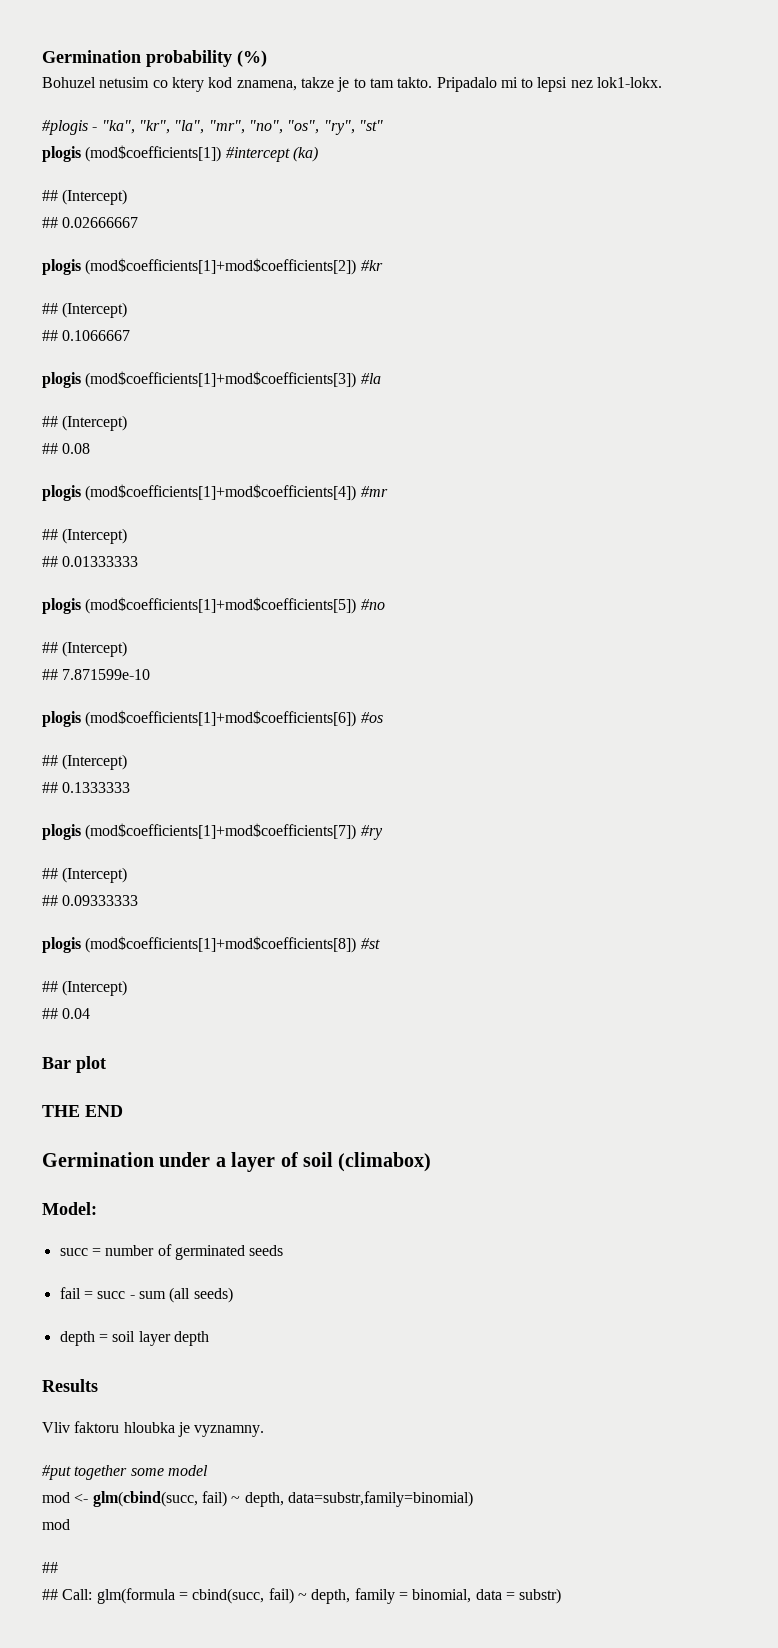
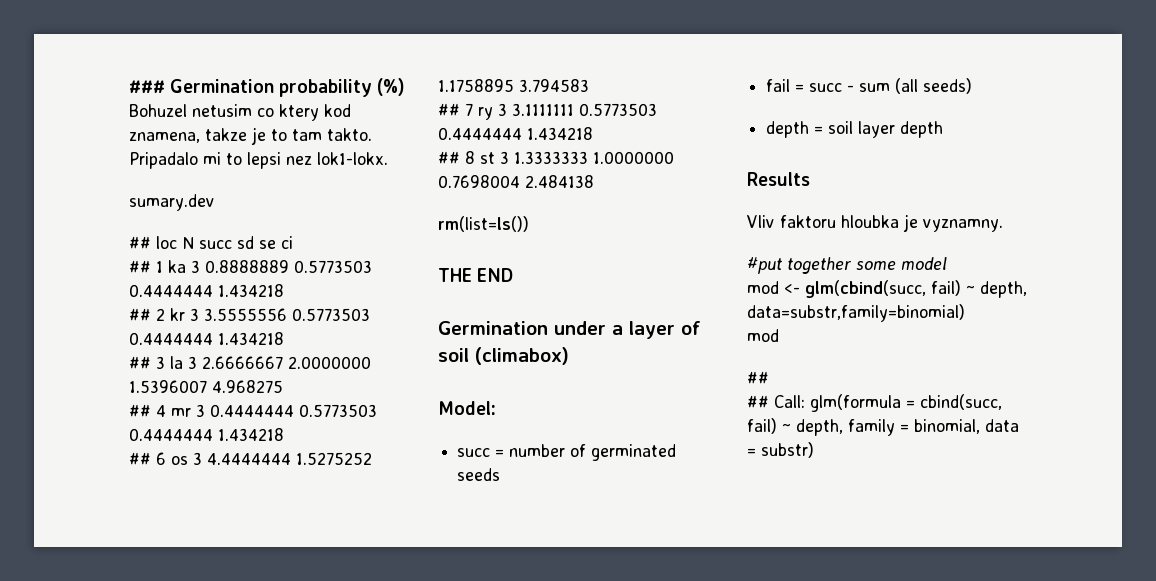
- Germination probability (%)
+ ### Germination probability (%)
- #plogis - "ka", "kr", "la", "mr", "no", "os", "ry", "st"
- plogis (mod$coefficients[1]) #intercept (ka)
- ## (Intercept)
- ## 0.02666667
- plogis (mod$coefficients[1]+mod$coefficients[2]) #kr
- ## (Intercept)
- ## 0.1066667
- plogis (mod$coefficients[1]+mod$coefficients[3]) #la
- ## (Intercept)
- ## 0.08
- plogis (mod$coefficients[1]+mod$coefficients[4]) #mr
- ## (Intercept)
- ## 0.01333333
- plogis (mod$coefficients[1]+mod$coefficients[5]) #no
- ## (Intercept)
- ## 7.871599e-10
- plogis (mod$coefficients[1]+mod$coefficients[6]) #os
- ## (Intercept)
- ## 0.1333333
- plogis (mod$coefficients[1]+mod$coefficients[7]) #ry
- ## (Intercept)
- ## 0.09333333
- plogis (mod$coefficients[1]+mod$coefficients[8]) #st
- ## (Intercept)
- ## 0.04
- Bar plot
+ sumary.dev
+ ## loc N succ sd se ci
+ ## 1 ka 3 0.8888889 0.5773503 0.4444444 1.434218
+ ## 2 kr 3 3.5555556 0.5773503 0.4444444 1.434218
+ ## 3 la 3 2.6666667 2.0000000 1.5396007 4.968275
+ ## 4 mr 3 0.4444444 0.5773503 0.4444444 1.434218
+ ## 6 os 3 4.4444444 1.5275252 1.1758895 3.794583
+ ## 7 ry 3 3.1111111 0.5773503 0.4444444 1.434218
+ ## 8 st 3 1.3333333 1.0000000 0.7698004 2.484138
+ rm(list=ls())

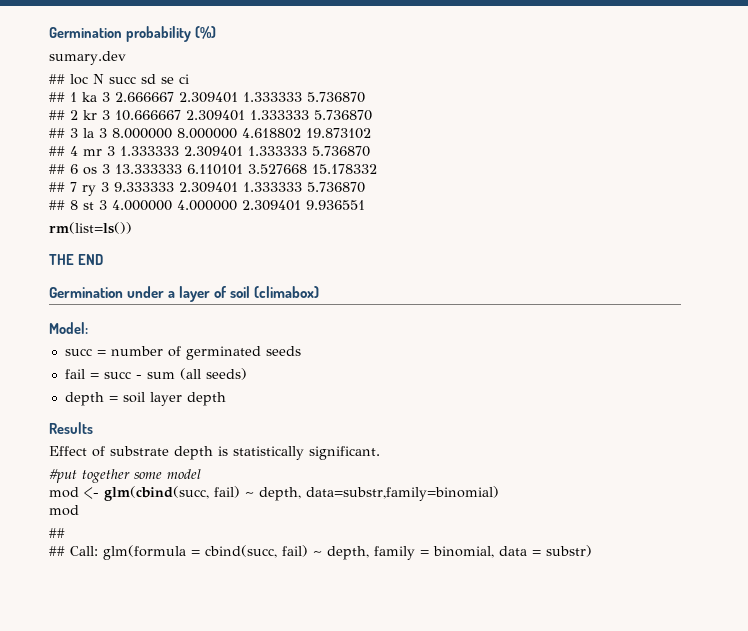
- ### Germination probability (%)
+ Germination probability (%)
- Bohuzel netusim co ktery kod znamena, takze je to tam takto. Pripadalo mi to lepsi nez lok1-lokx.
- ## 1 ka 3 0.8888889 0.5773503 0.4444444 1.434218
+ ## 1 ka 3 2.666667 2.309401 1.333333 5.736870
- ## 2 kr 3 3.5555556 0.5773503 0.4444444 1.434218
+ ## 2 kr 3 10.666667 2.309401 1.333333 5.736870
- ## 3 la 3 2.6666667 2.0000000 1.5396007 4.968275
+ ## 3 la 3 8.000000 8.000000 4.618802 19.873102
- ## 4 mr 3 0.4444444 0.5773503 0.4444444 1.434218
+ ## 4 mr 3 1.333333 2.309401 1.333333 5.736870
- ## 6 os 3 4.4444444 1.5275252 1.1758895 3.794583
+ ## 6 os 3 13.333333 6.110101 3.527668 15.178332
- ## 7 ry 3 3.1111111 0.5773503 0.4444444 1.434218
+ ## 7 ry 3 9.333333 2.309401 1.333333 5.736870
- ## 8 st 3 1.3333333 1.0000000 0.7698004 2.484138
+ ## 8 st 3 4.000000 4.000000 2.309401 9.936551
- Vliv faktoru hloubka je vyznamny.
+ Effect of substrate depth is statistically significant.

